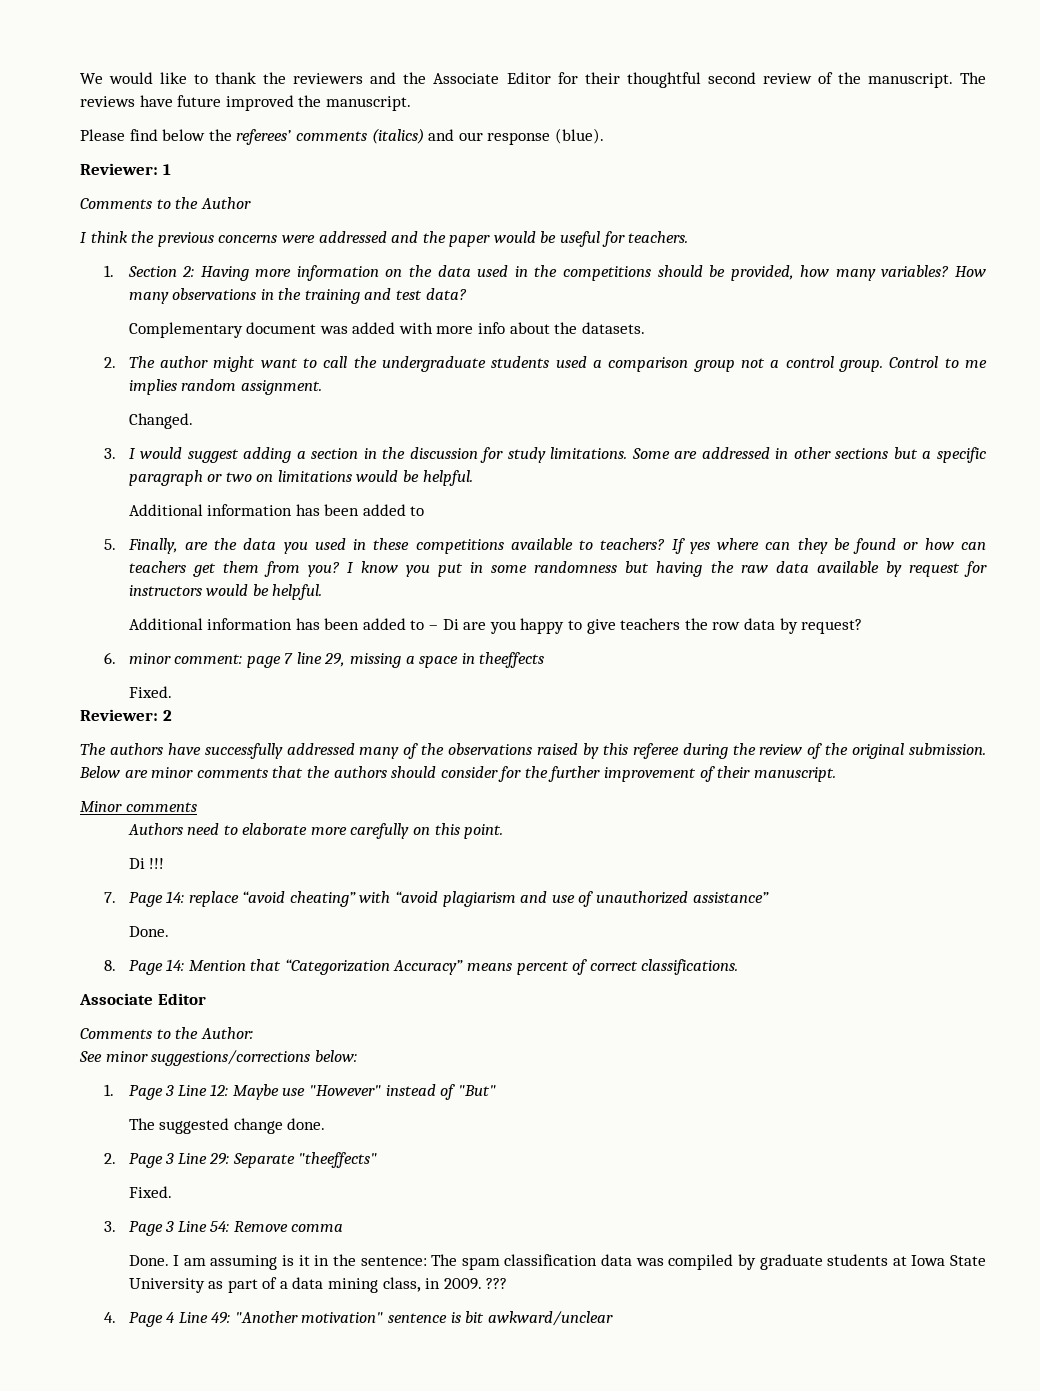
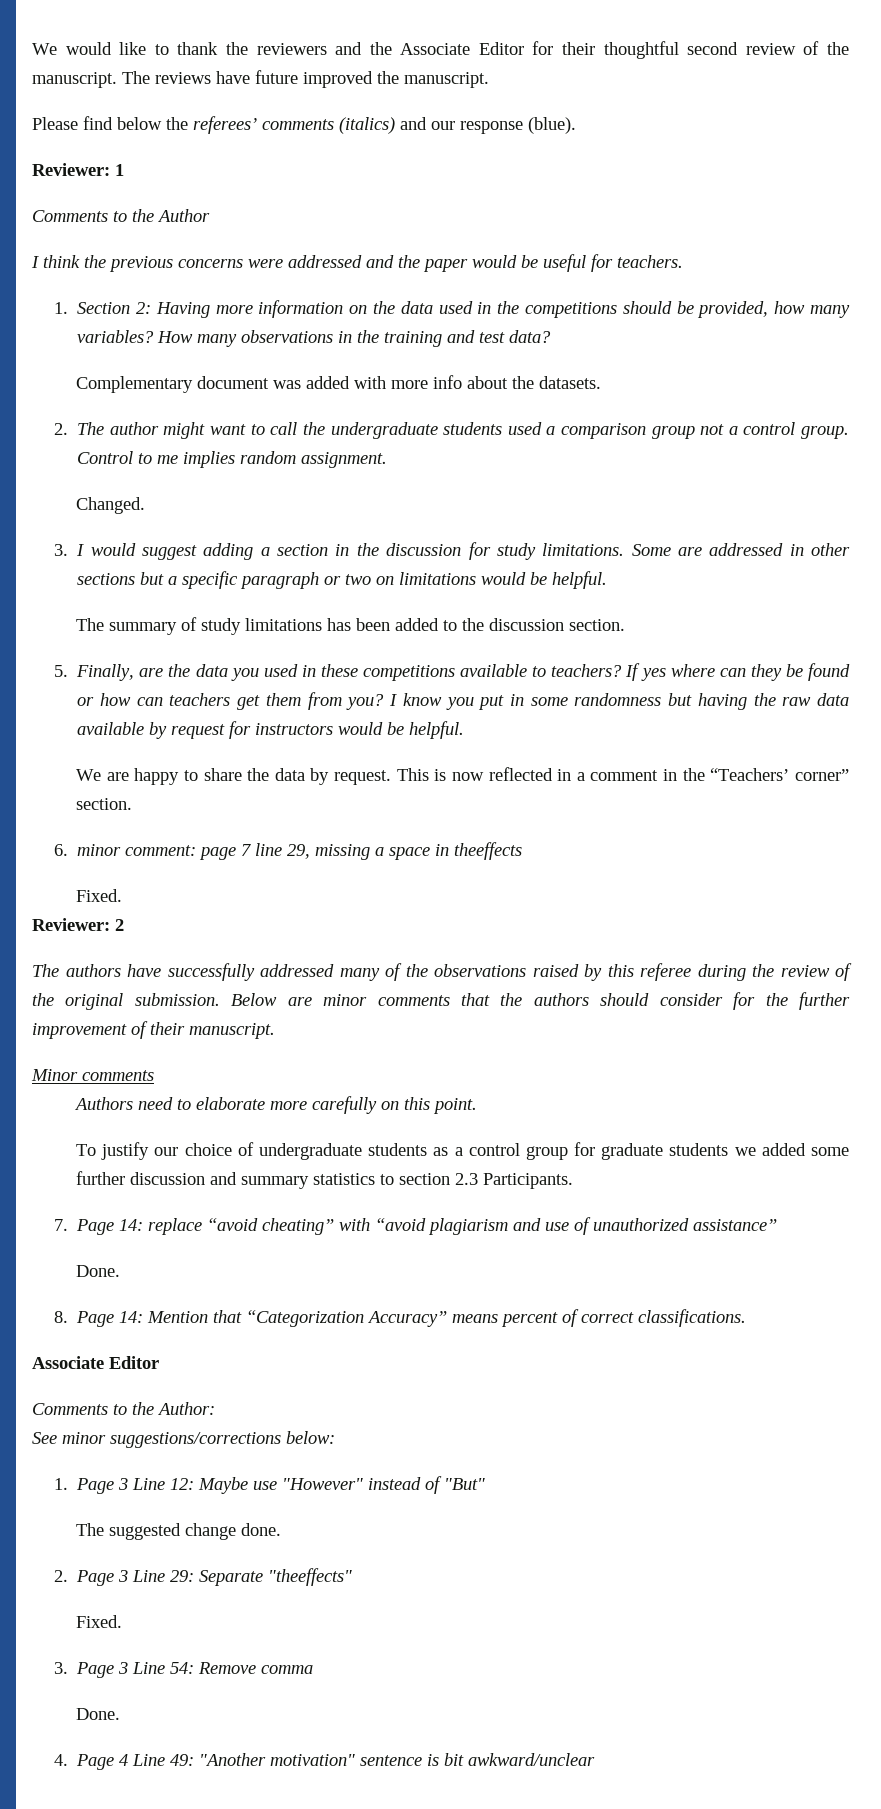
  Some are addressed in other sections but a specific paragraph or two on limitations would be helpful.
- Additional information has been added to
+ The summary of study limitations has been added to the discussion section.
- Additional information has been added to – Di are you happy to give teachers the row data by request?
+ We are happy to share the data by request. This is now reflected in a comment in the “Teachers’ corner” section.
- Di !!!
+ To justify our choice of undergraduate students as a control group for graduate students we added some further discussion and summary statistics to section 2.3 Participants.
- I am assuming is it in the sentence: The spam classification data was compiled by graduate students at Iowa State University as part of a data mining class, in 2009. ???

